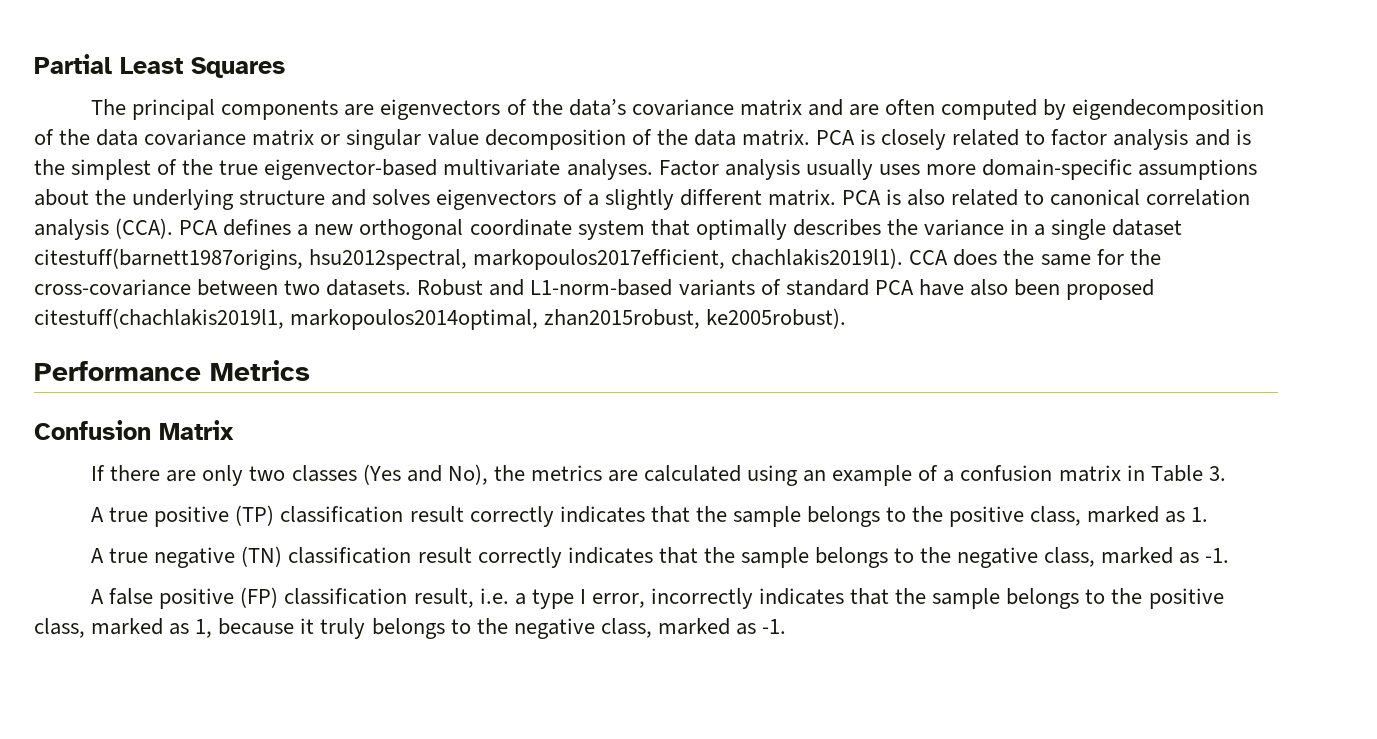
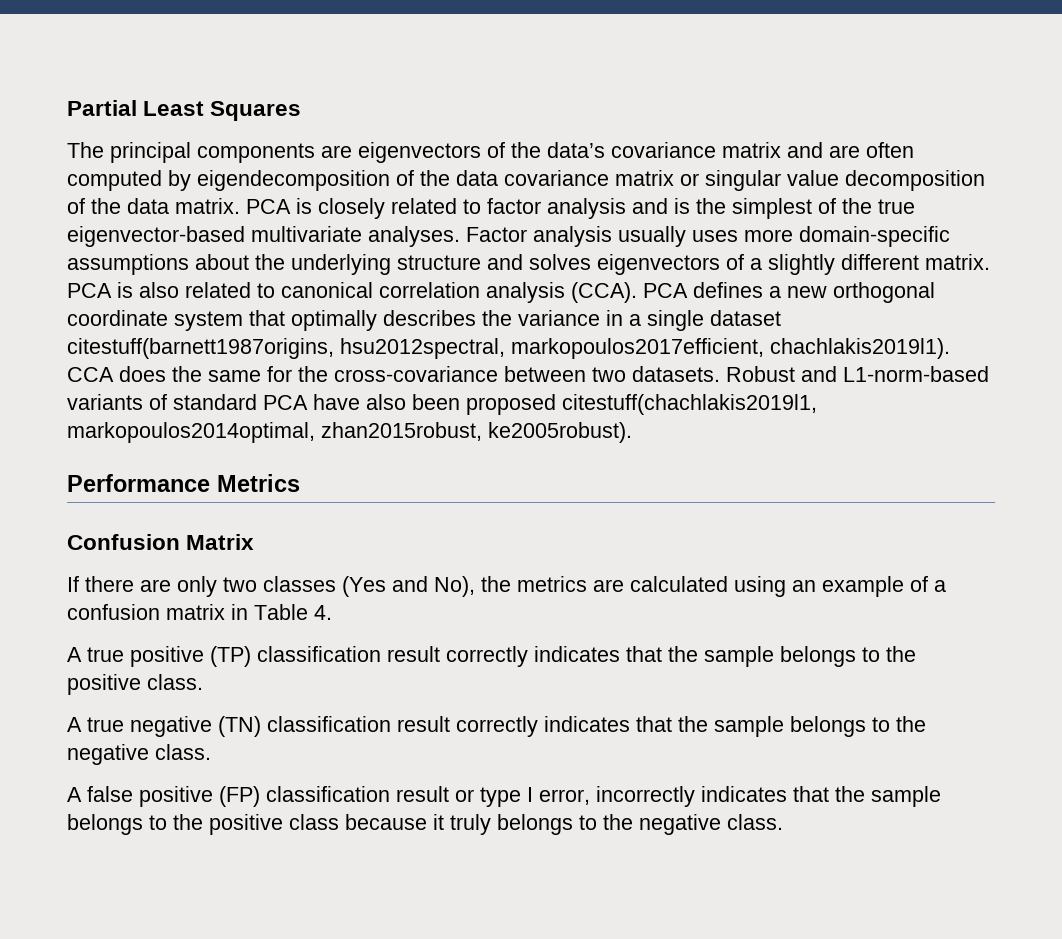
- If there are only two classes (Yes and No), the metrics are calculated using an example of a confusion matrix in Table 3.
+ If there are only two classes (Yes and No), the metrics are calculated using an example of a confusion matrix in Table 4.
- A true positive (TP) classification result correctly indicates that the sample belongs to the positive class, marked as 1.
+ A true positive (TP) classification result correctly indicates that the sample belongs to the positive class.
- A true negative (TN) classification result correctly indicates that the sample belongs to the negative class, marked as -1.
+ A true negative (TN) classification result correctly indicates that the sample belongs to the negative class.
- A false positive (FP) classification result, i.e. a type I error, incorrectly indicates that the sample belongs to the positive class, marked as 1, because it truly belongs to the negative class, marked as -1.
+ A false positive (FP) classification result or type I error, incorrectly indicates that the sample belongs to the positive class because it truly belongs to the negative class.

